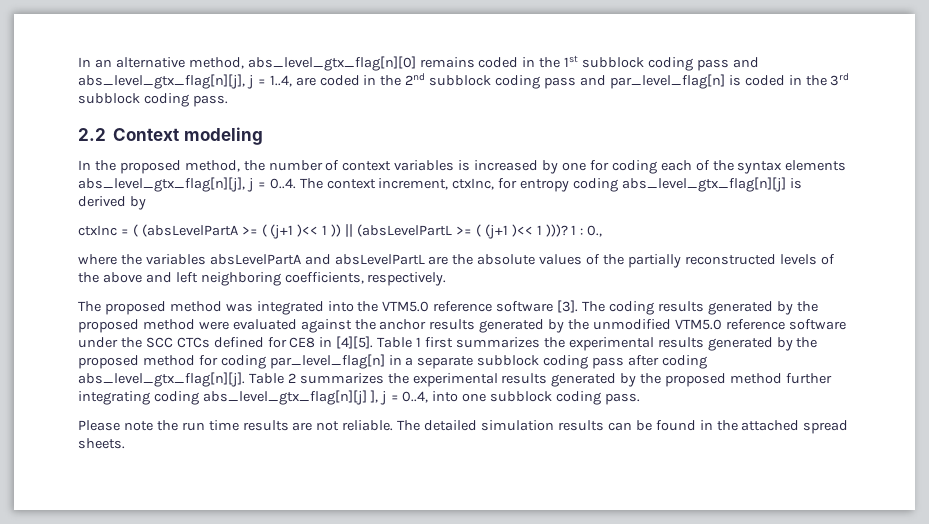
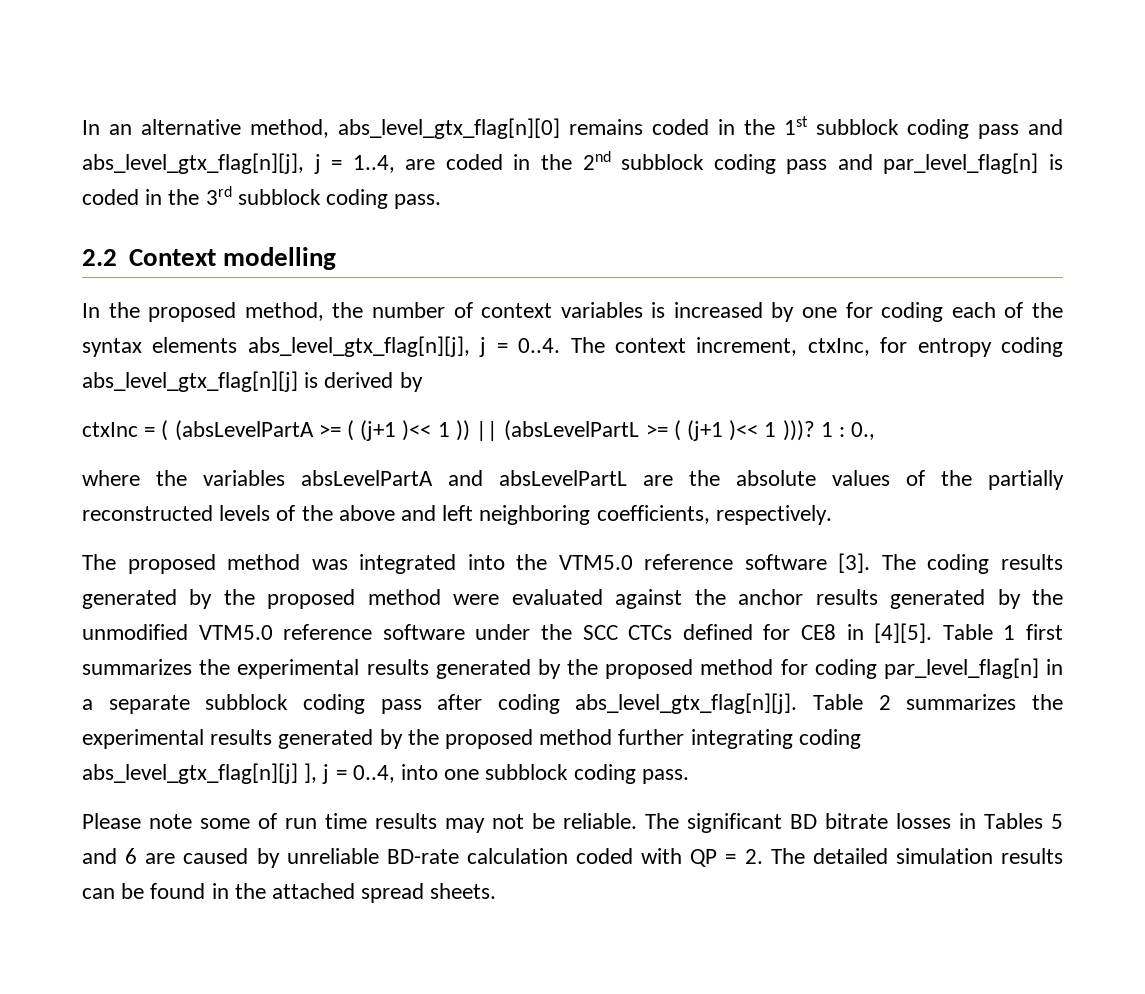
- 2.2 Context modeling
+ 2.2 Context modelling
- Please note the run time results are not reliable. The detailed simulation results can be found in the attached spread sheets.
+ Please note some of run time results may not be reliable. The significant BD bitrate losses in Tables 5 and 6 are caused by unreliable BD-rate calculation coded with QP = 2. The detailed simulation results can be found in the attached spread sheets.

